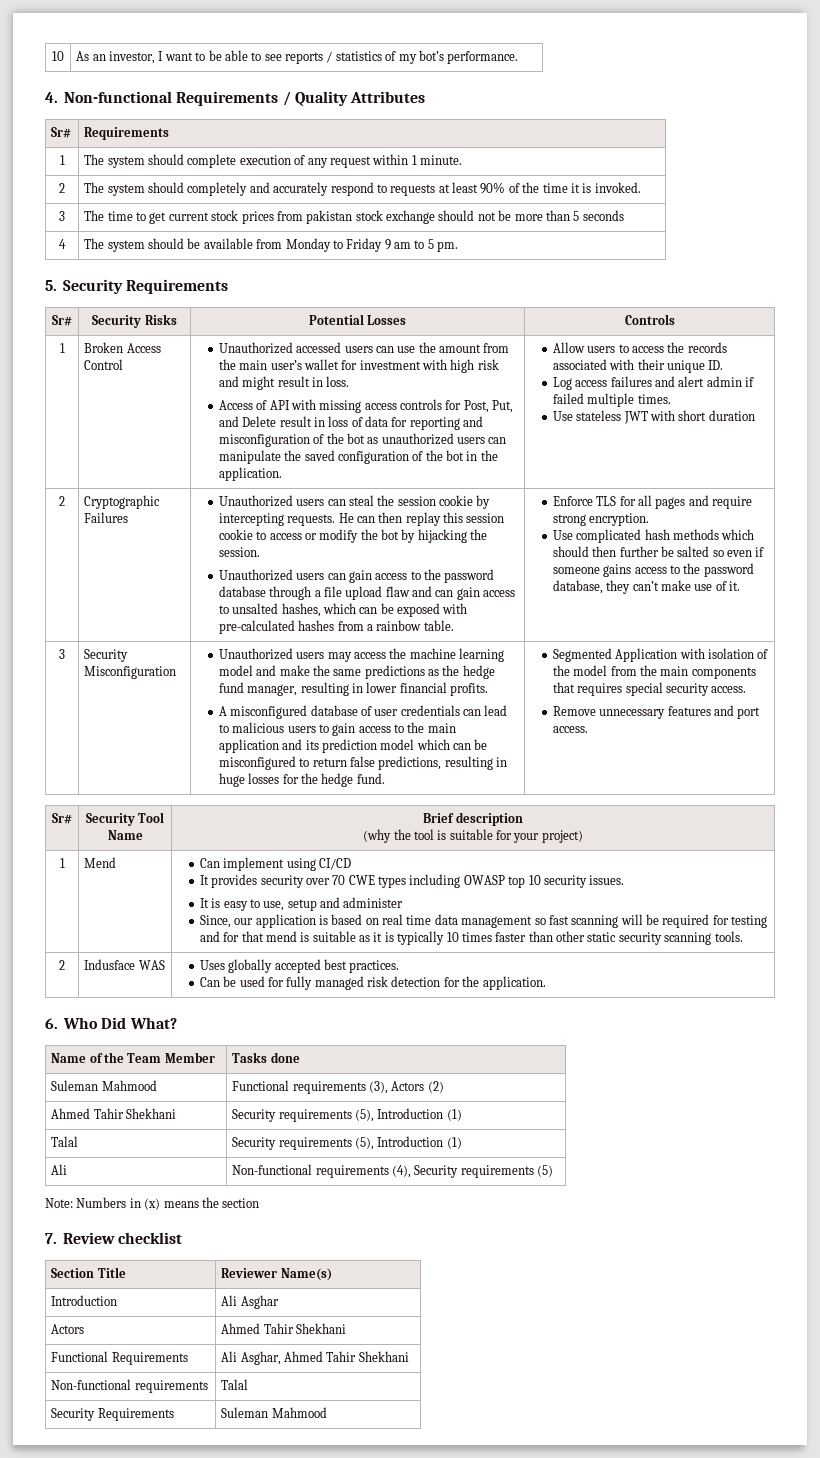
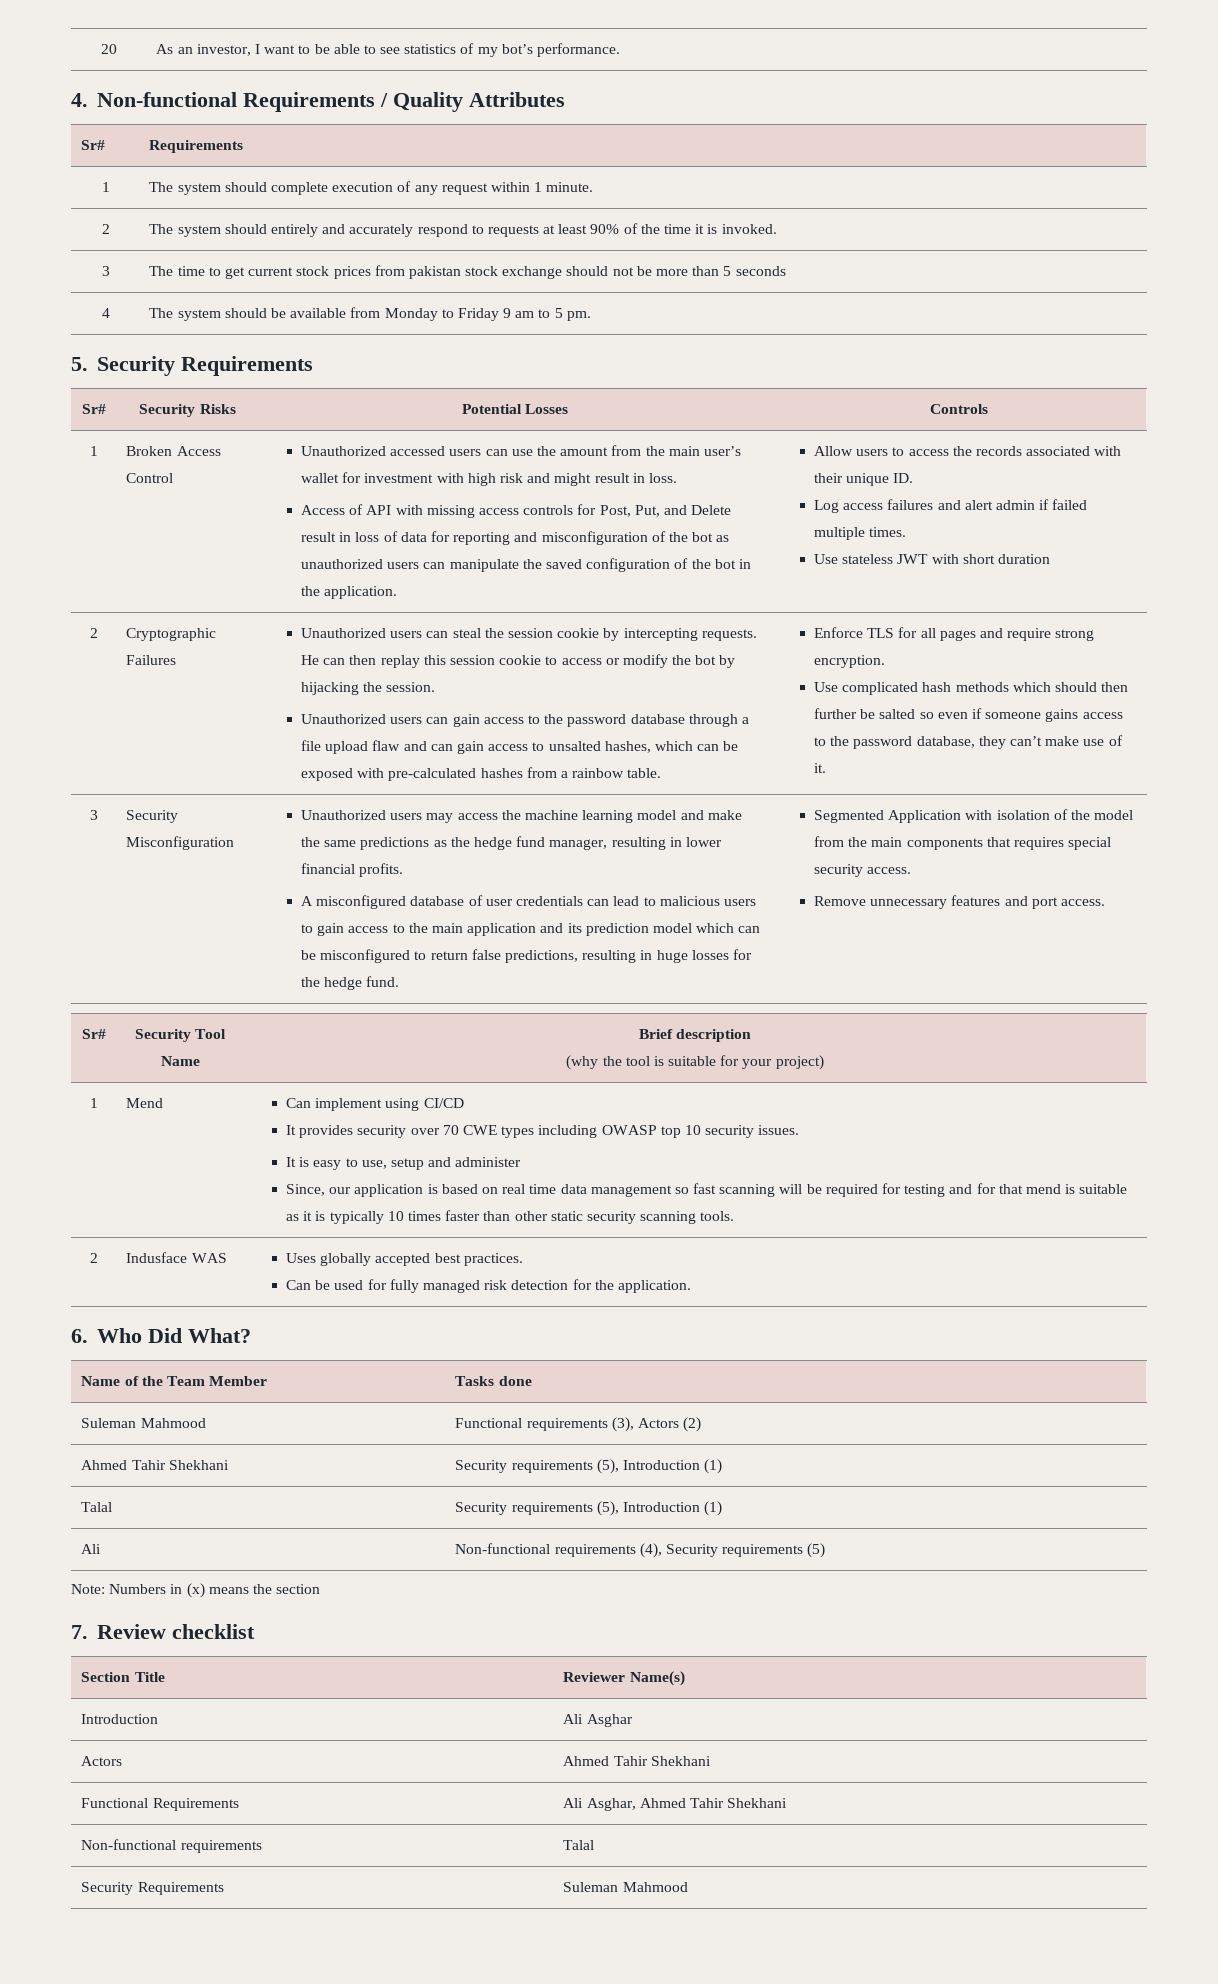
- 10 | As an investor, I want to be able to see reports / statistics of my bot’s performance.
+ 20 | As an investor, I want to be able to see statistics of my bot’s performance.
- 2 | The system should completely and accurately respond to requests at least 90% of the time it is invoked.
+ 2 | The system should entirely and accurately respond to requests at least 90% of the time it is invoked.

